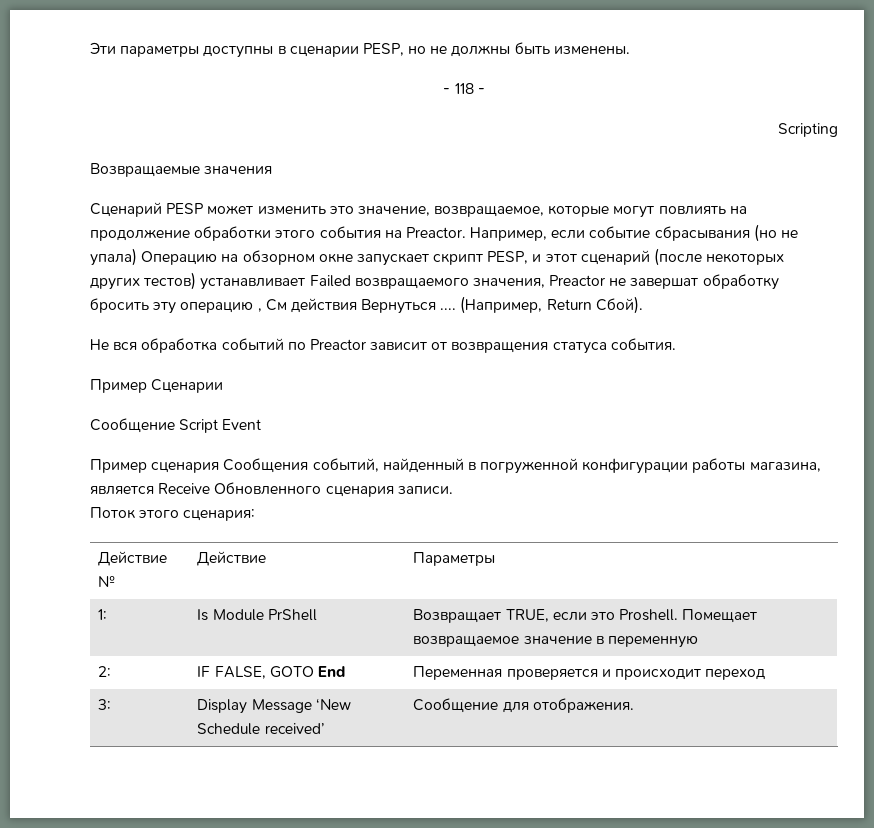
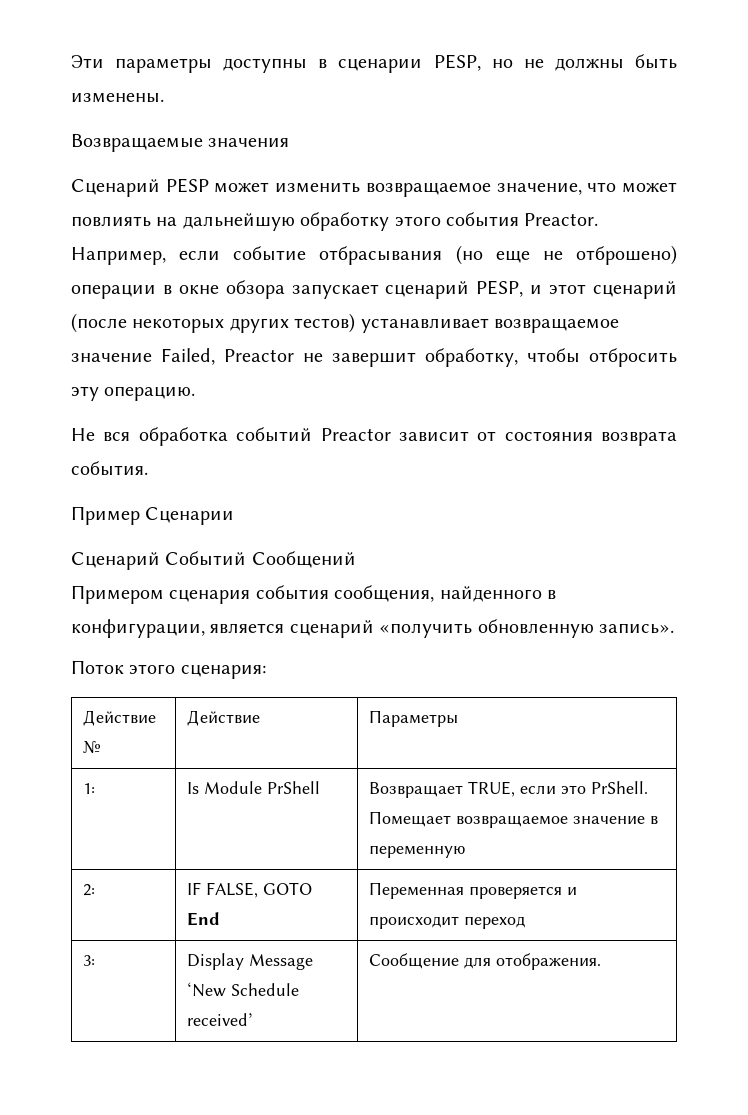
- - 118 -
- Scripting
- Сценарий PESP может изменить это значение, возвращаемое, которые могут повлиять на продолжение обработки этого события на Preactor.
+ Сценарий PESP может изменить возвращаемое значение, что может повлиять на дальнейшую обработку этого события Preactor.
- Например, если событие сбрасывания (но не упала) Операцию на обзорном окне запускает скрипт PESP, и этот сценарий (после некоторых других тестов) устанавливает Failed возвращаемого значения, Preactor не завершат обработку бросить эту операцию , См действия Вернуться .... (Например, Return Сбой).
+ Например, если событие отбрасывания (но еще не отброшено) операции в окне обзора запускает сценарий PESP, и этот сценарий (после некоторых других тестов) устанавливает возвращаемое значение Failed, Preactor не завершит обработку, чтобы отбросить эту операцию.
- Не вся обработка событий по Preactor зависит от возвращения статуса события.
+ Не вся обработка событий Preactor зависит от состояния возврата события.
- Сообщение Script Event
- Пример сценария Сообщения событий, найденный в погруженной конфигурации работы магазина, является Receive Обновленного сценария записи.
+ Сценарий Событий Сообщений
+ Примером сценария события сообщения, найденного в конфигурации, является сценарий «получить обновленную запись».
- 1: | Is Module PrShell | Возвращает TRUE, если это Proshell. Помещает возвращаемое значение в переменную
+ 1: | Is Module PrShell | Возвращает TRUE, если это PrShell. Помещает возвращаемое значение в переменную

